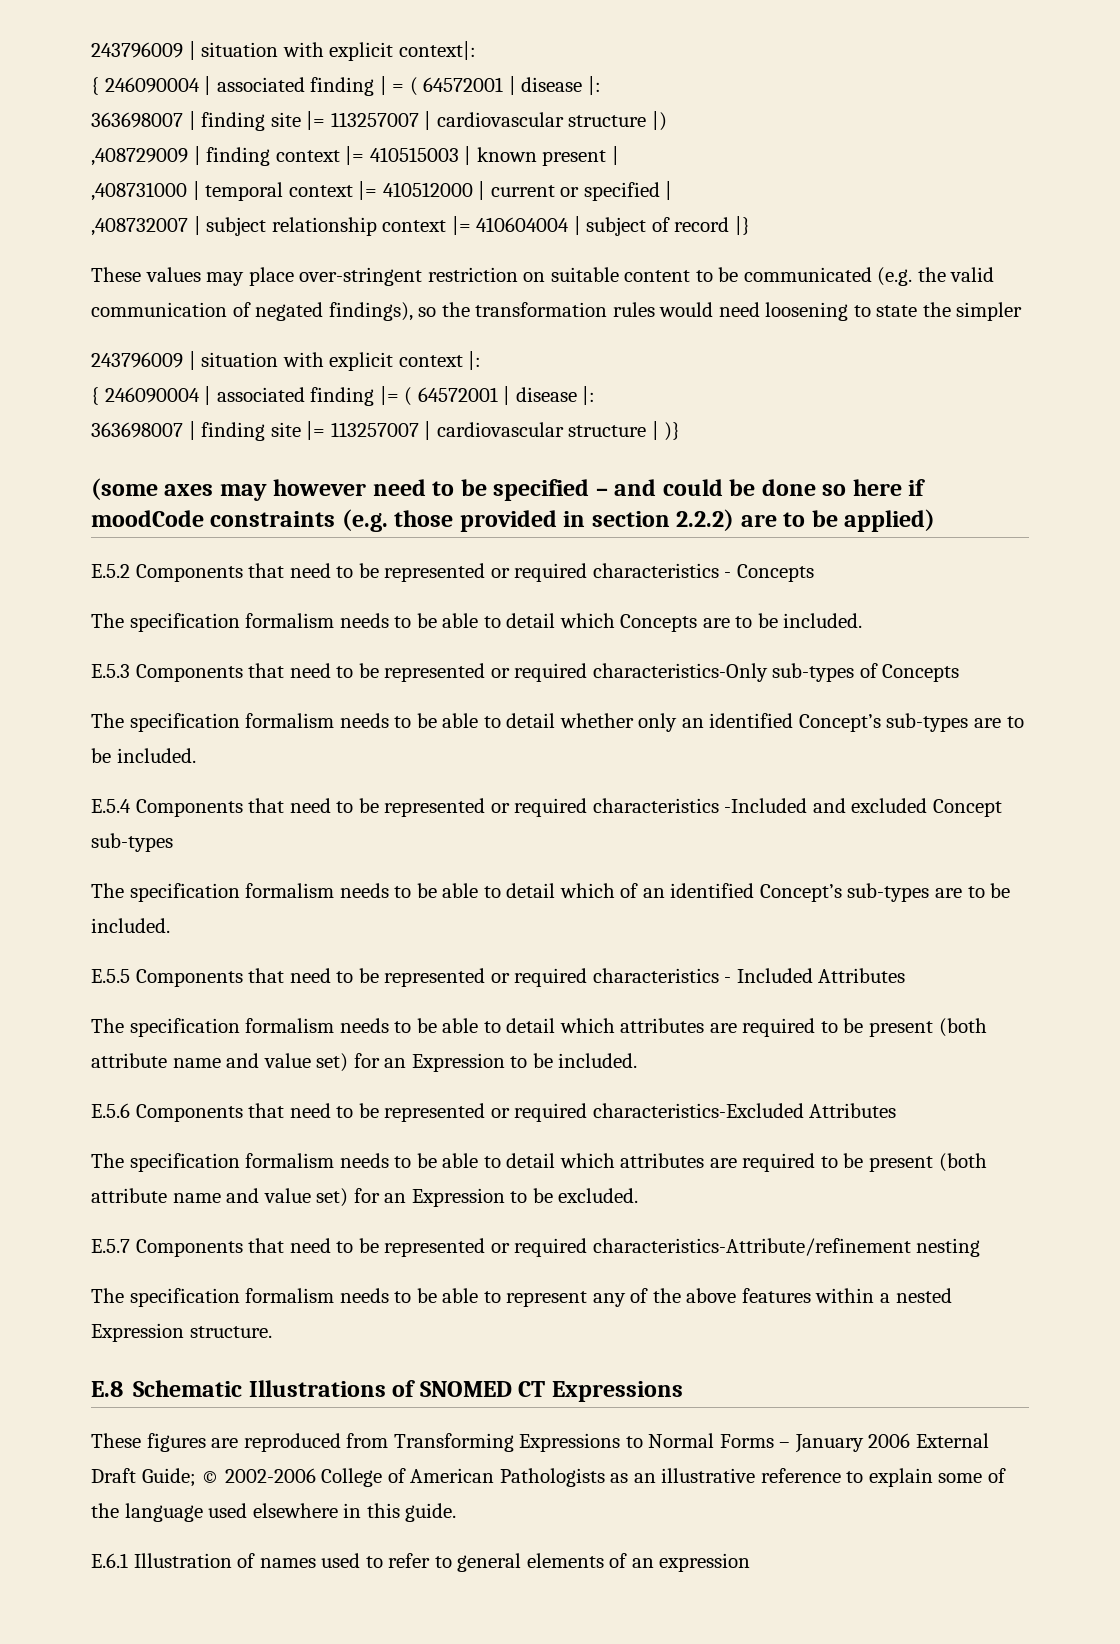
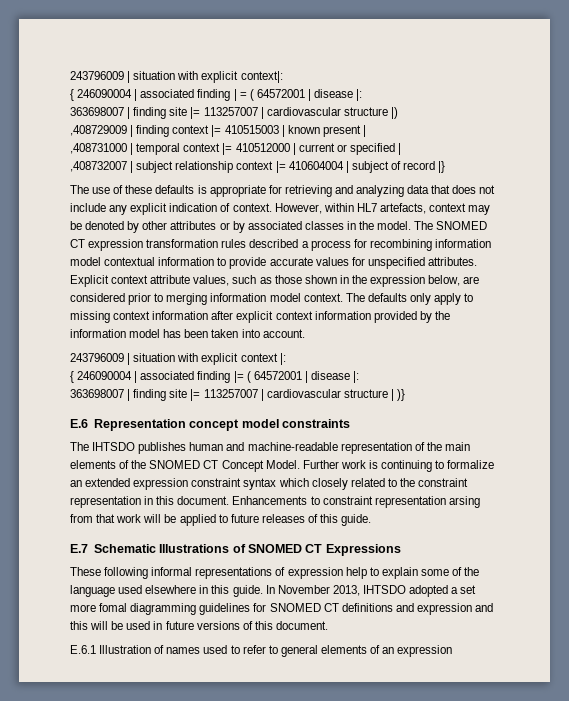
- These values may place over-stringent restriction on suitable content to be communicated (e.g. the valid communication of negated findings), so the transformation rules would need loosening to state the simpler
+ The use of these defaults is appropriate for retrieving and analyzing data that does not include any explicit indication of context. However, within HL7 artefacts, context may be denoted by other attributes or by associated classes in the model. The SNOMED CT expression transformation rules described a process for recombining information model contextual information to provide accurate values for unspecified attributes. Explicit context attribute values, such as those shown in the expression below, are considered prior to merging information model context. The defaults only apply to missing context information after explicit context information provided by the information model has been taken into account.
- (some axes may however need to be specified – and could be done so here if moodCode constraints (e.g. those provided in section 2.2.2) are to be applied)
- E.5.2 Components that need to be represented or required characteristics - Concepts
- The specification formalism needs to be able to detail which Concepts are to be included.
- E.5.3 Components that need to be represented or required characteristics-Only sub-types of Concepts
- The specification formalism needs to be able to detail whether only an identified Concept’s sub-types are to be included.
- E.5.4 Components that need to be represented or required characteristics -Included and excluded Concept sub-types
- The specification formalism needs to be able to detail which of an identified Concept’s sub-types are to be included.
- E.5.5 Components that need to be represented or required characteristics - Included Attributes
- The specification formalism needs to be able to detail which attributes are required to be present (both attribute name and value set) for an Expression to be included.
- E.5.6 Components that need to be represented or required characteristics-Excluded Attributes
- The specification formalism needs to be able to detail which attributes are required to be present (both attribute name and value set) for an Expression to be excluded.
- E.5.7 Components that need to be represented or required characteristics-Attribute/refinement nesting
- The specification formalism needs to be able to represent any of the above features within a nested Expression structure.
- E.8 Schematic Illustrations of SNOMED CT Expressions
+ E.6 Representation concept model constraints
+ The IHTSDO publishes human and machine-readable representation of the main elements of the SNOMED CT Concept Model. Further work is continuing to formalize an extended expression constraint syntax which closely related to the constraint representation in this document. Enhancements to constraint representation arsing from that work will be applied to future releases of this guide.
+ E.7 Schematic Illustrations of SNOMED CT Expressions
- These figures are reproduced from Transforming Expressions to Normal Forms – January 2006 External Draft Guide; © 2002-2006 College of American Pathologists as an illustrative reference to explain some of the language used elsewhere in this guide.
+ These following informal representations of expression help to explain some of the language used elsewhere in this guide. In November 2013, IHTSDO adopted a set more fomal diagramming guidelines for SNOMED CT definitions and expression and this will be used in future versions of this document.

